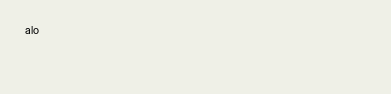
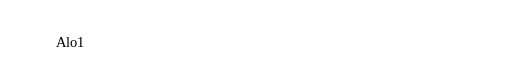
- alo
+ Alo1

